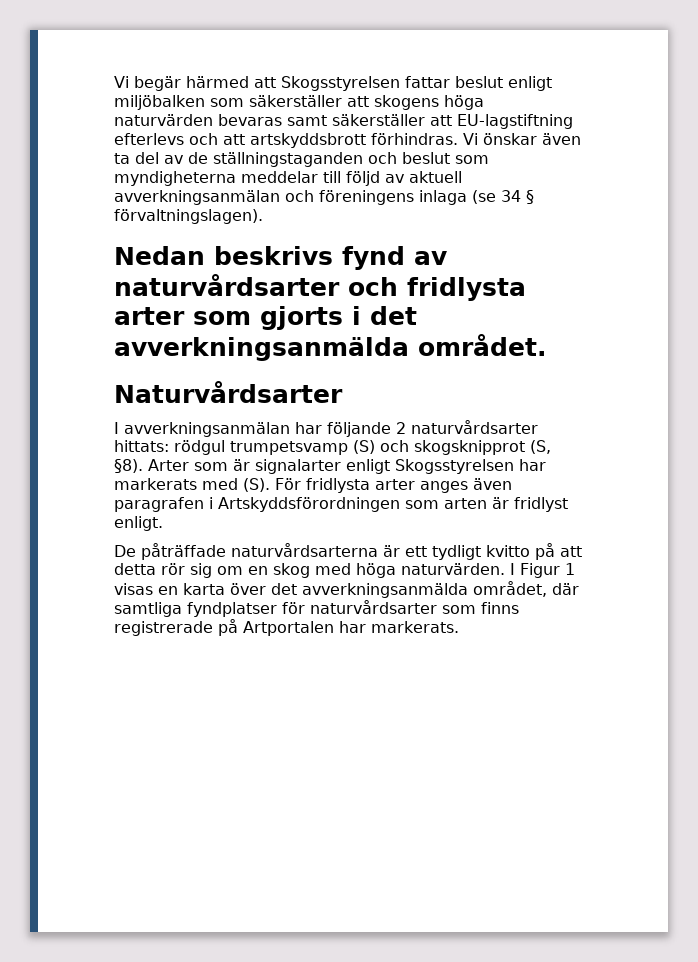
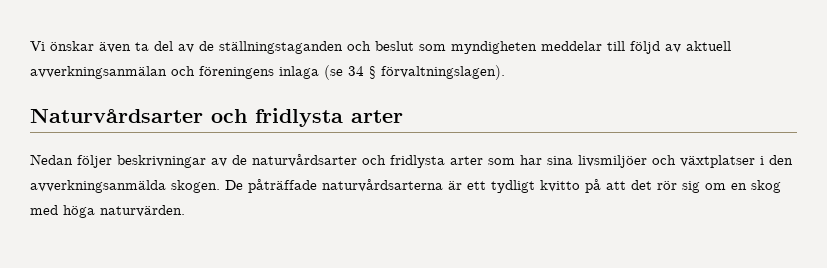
- Vi begär härmed att Skogsstyrelsen fattar beslut enligt miljöbalken som säkerställer att skogens höga naturvärden bevaras samt säkerställer att EU-lagstiftning efterlevs och att artskyddsbrott förhindras. Vi önskar även ta del av de ställningstaganden och beslut som myndigheterna meddelar till följd av aktuell avverkningsanmälan och föreningens inlaga (se 34 § förvaltningslagen).
+ Vi önskar även ta del av de ställningstaganden och beslut som myndigheten meddelar till följd av aktuell avverkningsanmälan och föreningens inlaga (se 34 § förvaltningslagen).
- Nedan beskrivs fynd av naturvårdsarter och fridlysta arter som gjorts i det avverkningsanmälda området.
- Naturvårdsarter
- I avverkningsanmälan har följande 2 naturvårdsarter hittats: rödgul trumpetsvamp (S) och skogsknipprot (S, §8). Arter som är signalarter enligt Skogsstyrelsen har markerats med (S). För fridlysta arter anges även paragrafen i Artskyddsförordningen som arten är fridlyst enligt.
- De påträffade naturvårdsarterna är ett tydligt kvitto på att detta rör sig om en skog med höga naturvärden. I Figur 1 visas en karta över det avverkningsanmälda området, där samtliga fyndplatser för naturvårdsarter som finns registrerade på Artportalen har markerats.
+ Naturvårdsarter och fridlysta arter
+ Nedan följer beskrivningar av de naturvårdsarter och fridlysta arter som har sina livsmiljöer och växtplatser i den avverkningsanmälda skogen. De påträffade naturvårdsarterna är ett tydligt kvitto på att det rör sig om en skog med höga naturvärden.

